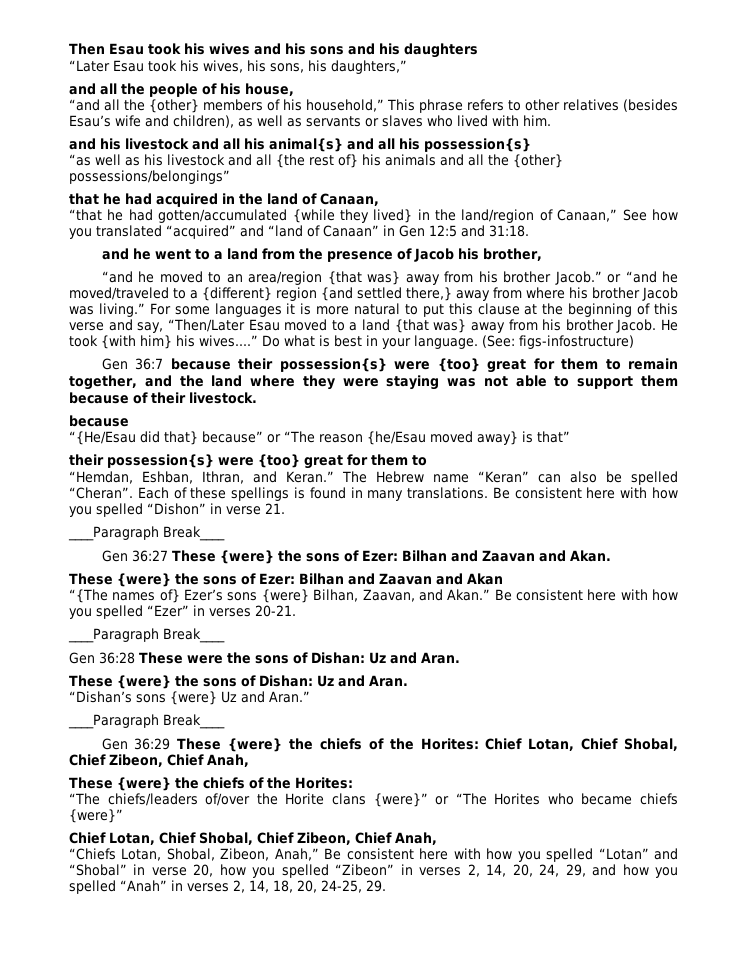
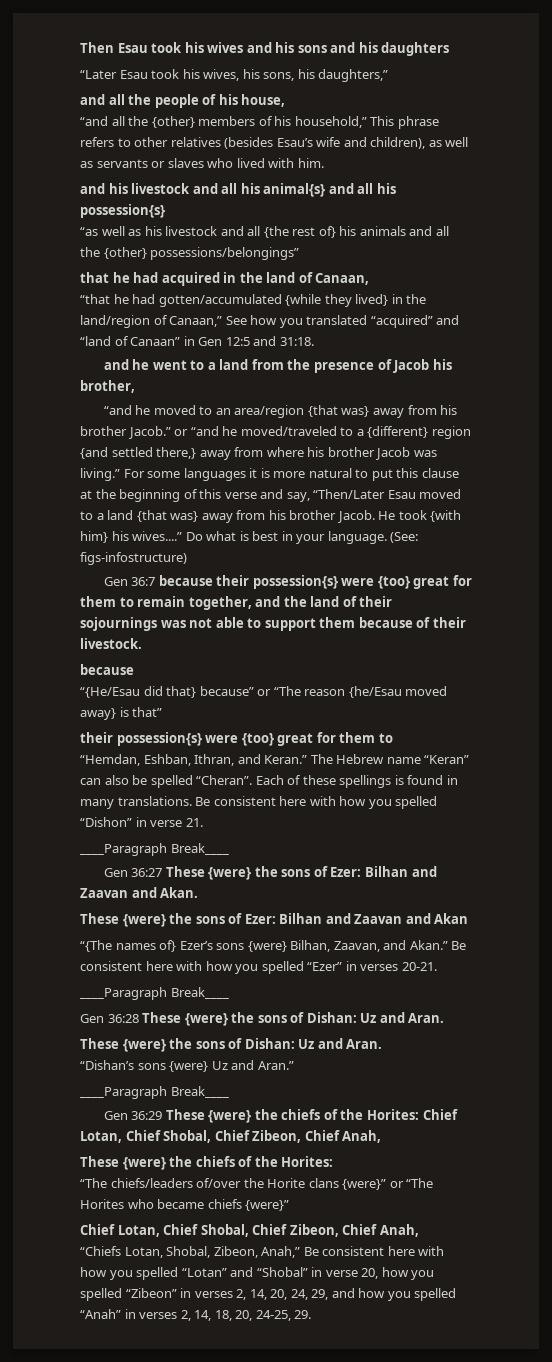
- Gen 36:7 because their possession{s} were {too} great for them to remain together, and the land where they were staying was not able to support them because of their livestock.
+ Gen 36:7 because their possession{s} were {too} great for them to remain together, and the land of their sojournings was not able to support them because of their livestock.
- Gen 36:28 These were the sons of Dishan: Uz and Aran.
+ Gen 36:28 These {were} the sons of Dishan: Uz and Aran.

